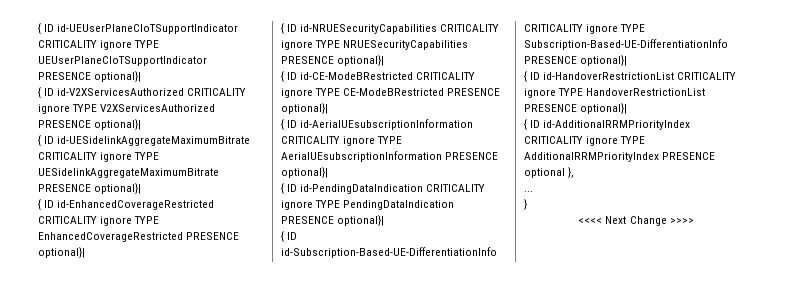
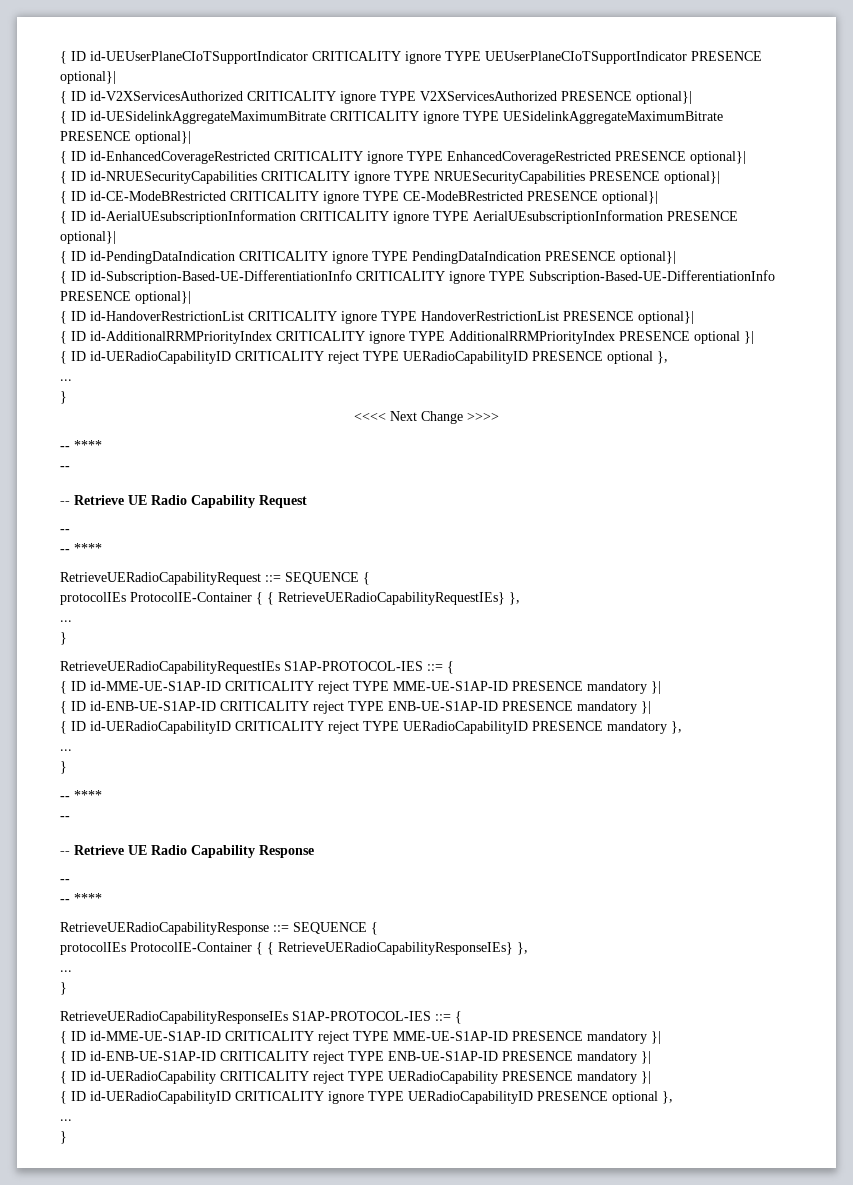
- { ID id-AdditionalRRMPriorityIndex CRITICALITY ignore TYPE AdditionalRRMPriorityIndex PRESENCE optional },
+ { ID id-AdditionalRRMPriorityIndex CRITICALITY ignore TYPE AdditionalRRMPriorityIndex PRESENCE optional }|
+ { ID id-UERadioCapabilityID CRITICALITY reject TYPE UERadioCapabilityID PRESENCE optional },
  <<<< Next Change >>>>
+ -- ****
+ --
+ -- Retrieve UE Radio Capability Request
+ --
+ -- ****
+ RetrieveUERadioCapabilityRequest ::= SEQUENCE {
+ protocolIEs ProtocolIE-Container { { RetrieveUERadioCapabilityRequestIEs} },
+ ...
+ }
+ RetrieveUERadioCapabilityRequestIEs S1AP-PROTOCOL-IES ::= {
+ { ID id-MME-UE-S1AP-ID CRITICALITY reject TYPE MME-UE-S1AP-ID PRESENCE mandatory }|
+ { ID id-ENB-UE-S1AP-ID CRITICALITY reject TYPE ENB-UE-S1AP-ID PRESENCE mandatory }|
+ { ID id-UERadioCapabilityID CRITICALITY reject TYPE UERadioCapabilityID PRESENCE mandatory },
+ ...
+ }
+ -- ****
+ --
+ -- Retrieve UE Radio Capability Response
+ --
+ -- ****
+ RetrieveUERadioCapabilityResponse ::= SEQUENCE {
+ protocolIEs ProtocolIE-Container { { RetrieveUERadioCapabilityResponseIEs} },
+ ...
+ }
+ RetrieveUERadioCapabilityResponseIEs S1AP-PROTOCOL-IES ::= {
+ { ID id-MME-UE-S1AP-ID CRITICALITY reject TYPE MME-UE-S1AP-ID PRESENCE mandatory }|
+ { ID id-ENB-UE-S1AP-ID CRITICALITY reject TYPE ENB-UE-S1AP-ID PRESENCE mandatory }|
+ { ID id-UERadioCapability CRITICALITY reject TYPE UERadioCapability PRESENCE mandatory }|
+ { ID id-UERadioCapabilityID CRITICALITY ignore TYPE UERadioCapabilityID PRESENCE optional },
+ ...
+ }

